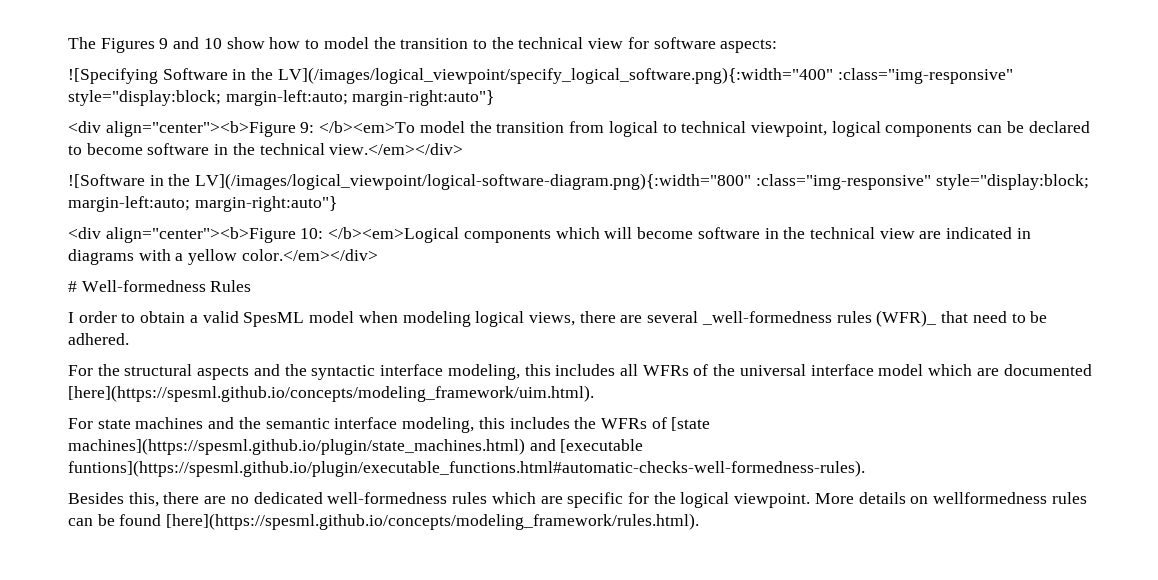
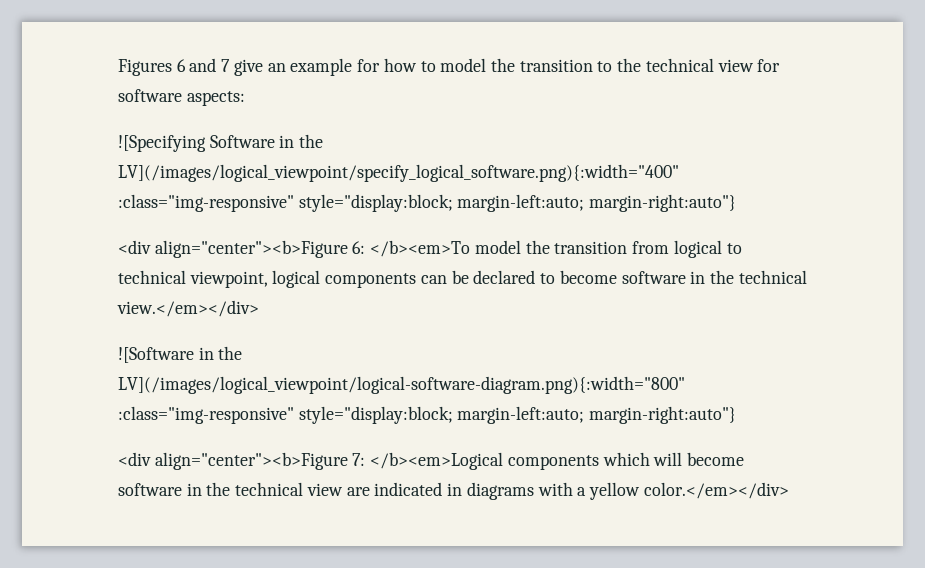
- The Figures 9 and 10 show how to model the transition to the technical view for software aspects:
+ Figures 6 and 7 give an example for how to model the transition to the technical view for software aspects:
- <div align="center"><b>Figure 9: </b><em>To model the transition from logical to technical viewpoint, logical components can be declared to become software in the technical view.</em></div>
+ <div align="center"><b>Figure 6: </b><em>To model the transition from logical to technical viewpoint, logical components can be declared to become software in the technical view.</em></div>
- <div align="center"><b>Figure 10: </b><em>Logical components which will become software in the technical view are indicated in diagrams with a yellow color.</em></div>
+ <div align="center"><b>Figure 7: </b><em>Logical components which will become software in the technical view are indicated in diagrams with a yellow color.</em></div>
- # Well-formedness Rules
- I order to obtain a valid SpesML model when modeling logical views, there are several _well-formedness rules (WFR)_ that need to be adhered.
- For the structural aspects and the syntactic interface modeling, this includes all WFRs of the universal interface model which are documented [here](https://spesml.github.io/concepts/modeling_framework/uim.html).
- For state machines and the semantic interface modeling, this includes the WFRs of [state machines](https://spesml.github.io/plugin/state_machines.html) and [executable funtions](https://spesml.github.io/plugin/executable_functions.html#automatic-checks-well-formedness-rules).
- Besides this, there are no dedicated well-formedness rules which are specific for the logical viewpoint. More details on wellformedness rules can be found [here](https://spesml.github.io/concepts/modeling_framework/rules.html).

